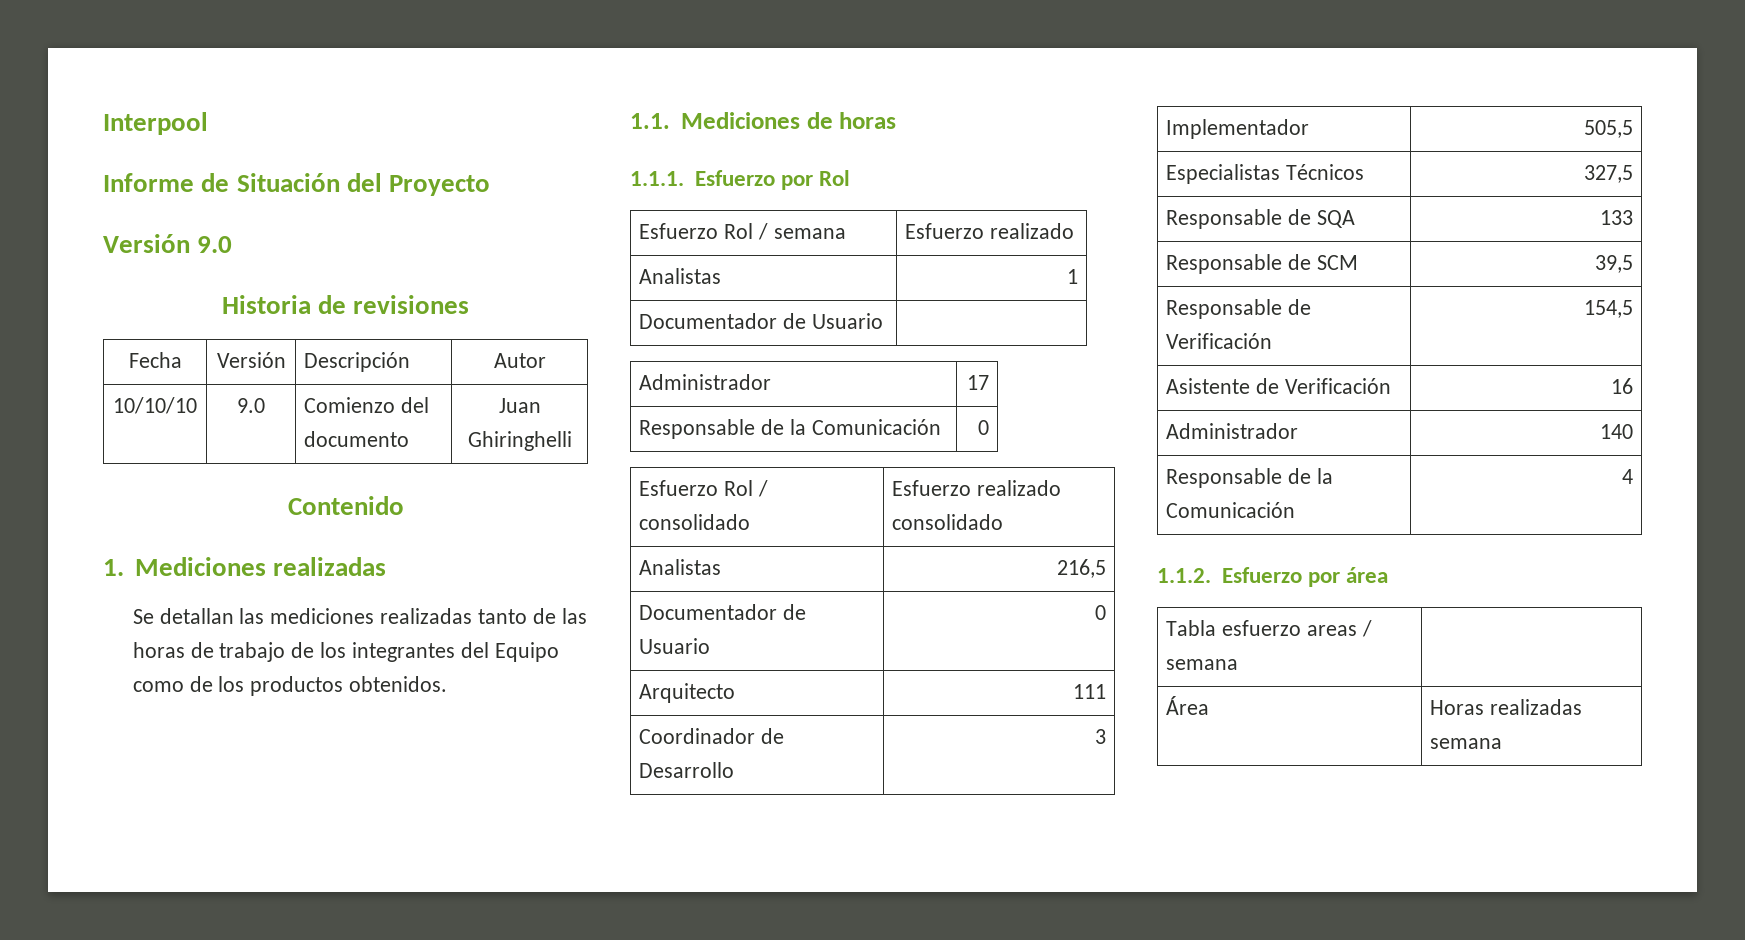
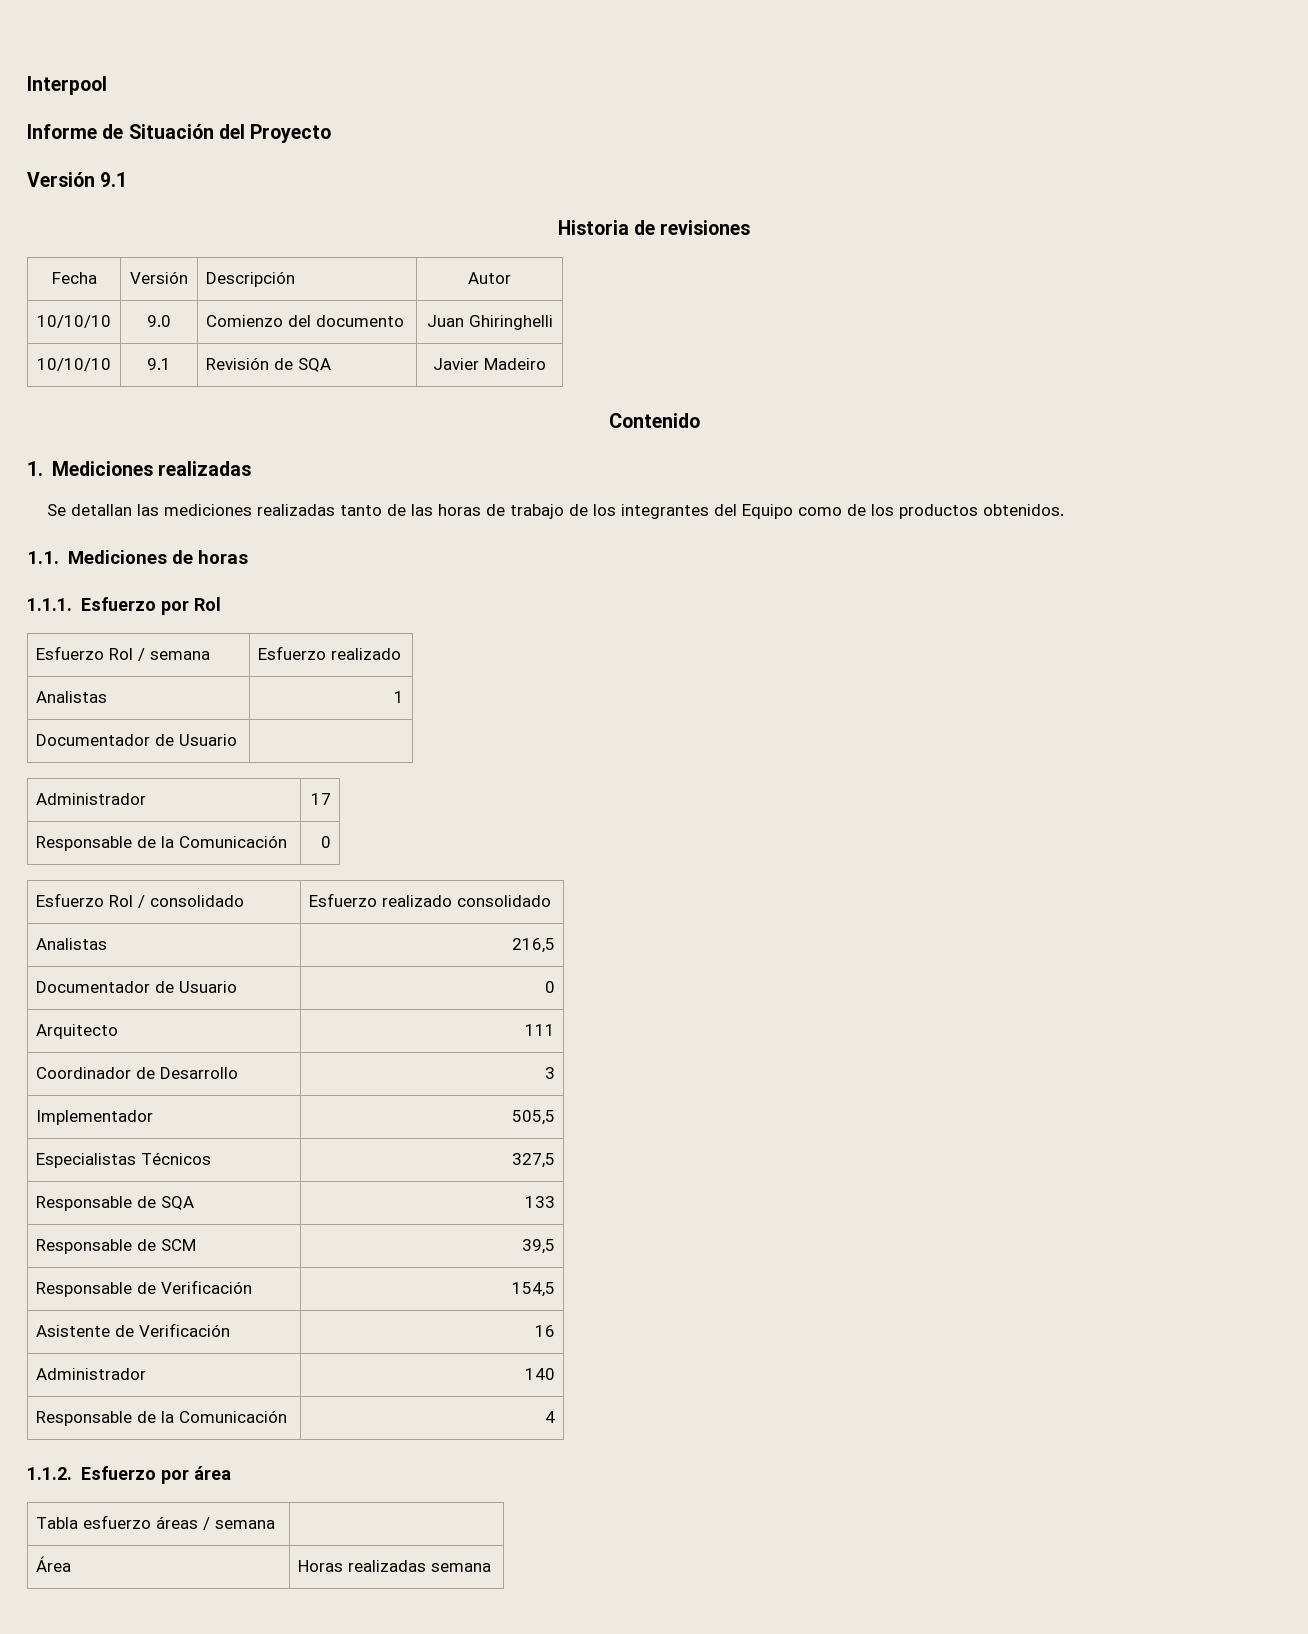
- Versión 9.0
+ Versión 9.1
+ 10/10/10 | 9.1 | Revisión de SQA | Javier Madeiro
- Tabla esfuerzo areas / semana |
+ Tabla esfuerzo áreas / semana |

